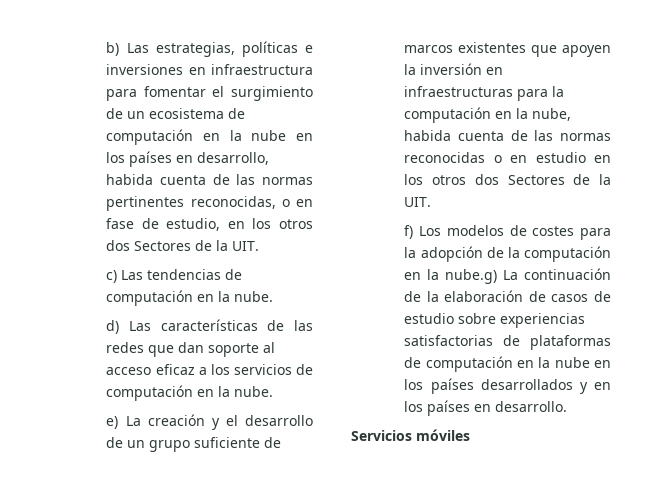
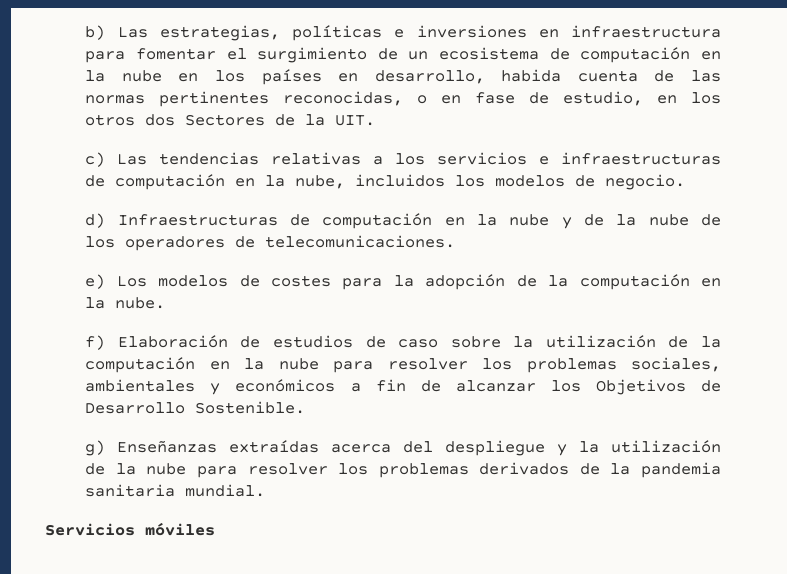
- c) Las tendencias de computación en la nube.
- d) Las características de las redes que dan soporte al acceso eficaz a los servicios de computación en la nube.
- e) La creación y el desarrollo de un grupo suficiente de marcos existentes que apoyen la inversión en infraestructuras para la computación en la nube, habida cuenta de las normas reconocidas o en estudio en los otros dos Sectores de la UIT.
- f) Los modelos de costes para la adopción de la computación en la nube.g) La continuación de la elaboración de casos de estudio sobre experiencias satisfactorias de plataformas de computación en la nube en los países desarrollados y en los países en desarrollo.
+ c) Las tendencias relativas a los servicios e infraestructuras de computación en la nube, incluidos los modelos de negocio.
+ d) Infraestructuras de computación en la nube y de la nube de los operadores de telecomunicaciones.
+ e) Los modelos de costes para la adopción de la computación en la nube.
+ f) Elaboración de estudios de caso sobre la utilización de la computación en la nube para resolver los problemas sociales, ambientales y económicos a fin de alcanzar los Objetivos de Desarrollo Sostenible.
+ g) Enseñanzas extraídas acerca del despliegue y la utilización de la nube para resolver los problemas derivados de la pandemia sanitaria mundial.

